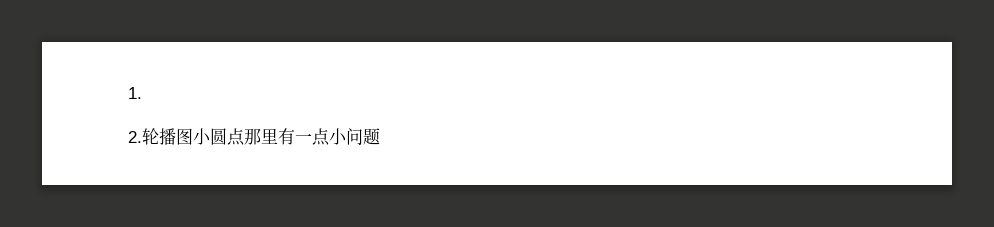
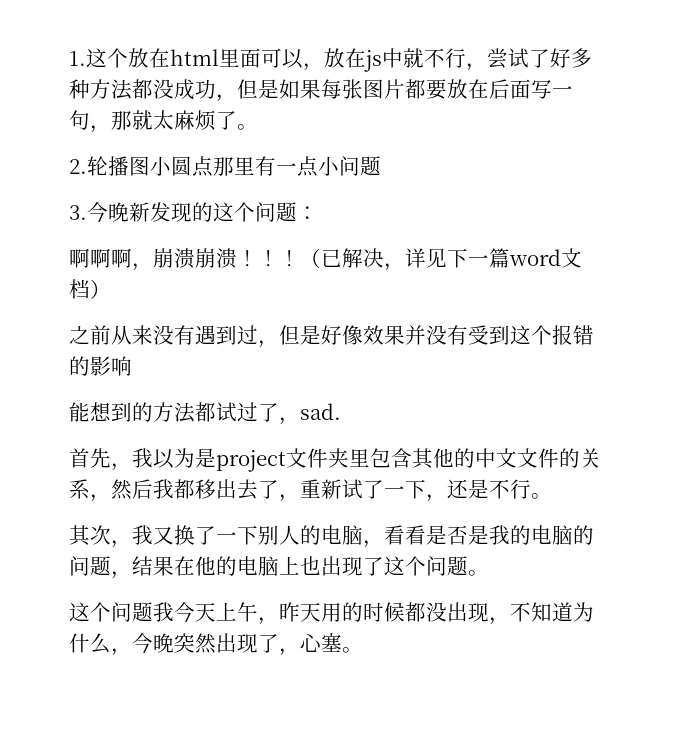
- 1.
+ 1.这个放在html里面可以，放在js中就不行，尝试了好多种方法都没成功，但是如果每张图片都要放在后面写一句，那就太麻烦了。
+ 3.今晚新发现的这个问题：
+ 啊啊啊，崩溃崩溃！！！（已解决，详见下一篇word文档）
+ 之前从来没有遇到过，但是好像效果并没有受到这个报错的影响
+ 能想到的方法都试过了，sad.
+ 首先，我以为是project文件夹里包含其他的中文文件的关系，然后我都移出去了，重新试了一下，还是不行。
+ 其次，我又换了一下别人的电脑，看看是否是我的电脑的问题，结果在他的电脑上也出现了这个问题。
+ 这个问题我今天上午，昨天用的时候都没出现，不知道为什么，今晚突然出现了，心塞。

